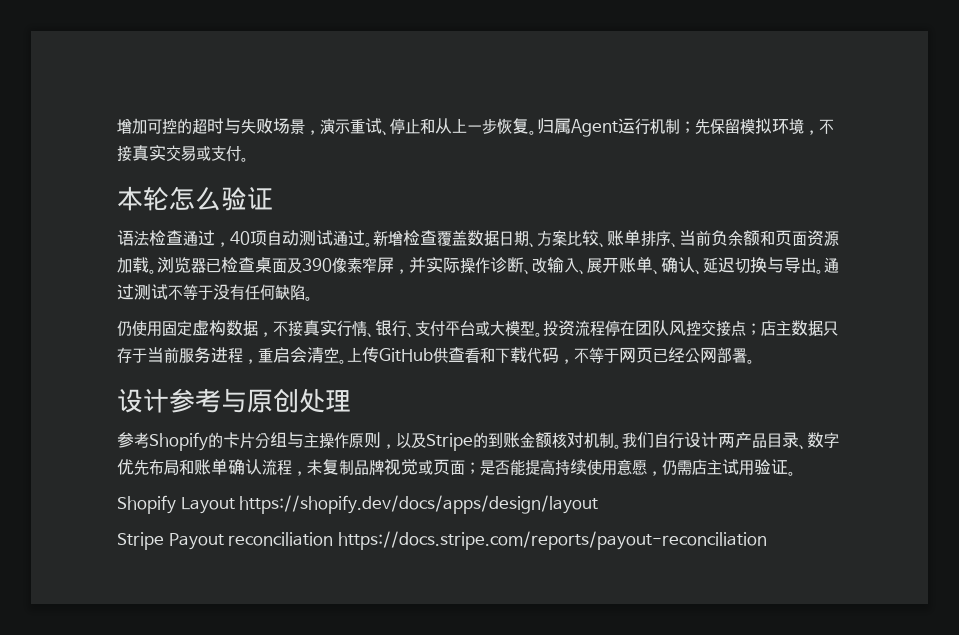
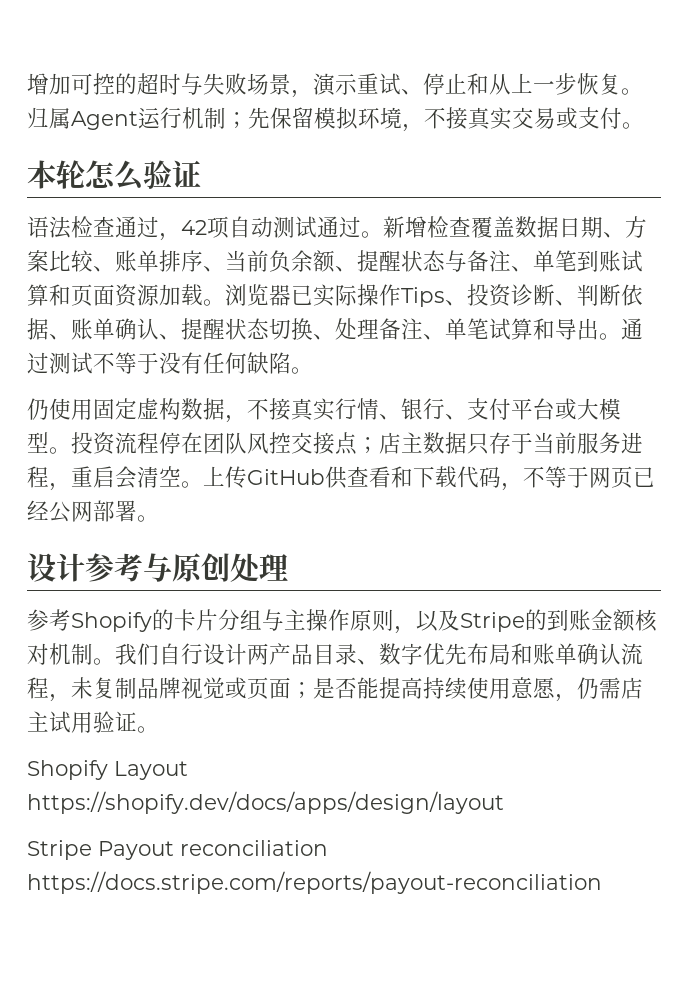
- 语法检查通过，40项自动测试通过。
+ 语法检查通过，42项自动测试通过。
- 新增检查覆盖数据日期、方案比较、账单排序、当前负余额和页面资源加载。
+ 新增检查覆盖数据日期、方案比较、账单排序、当前负余额、提醒状态与备注、单笔到账试算和页面资源加载。
- 浏览器已检查桌面及390像素窄屏，并实际操作诊断、改输入、展开账单、确认、延迟切换与导出。
+ 浏览器已实际操作Tips、投资诊断、判断依据、账单确认、提醒状态切换、处理备注、单笔试算和导出。

